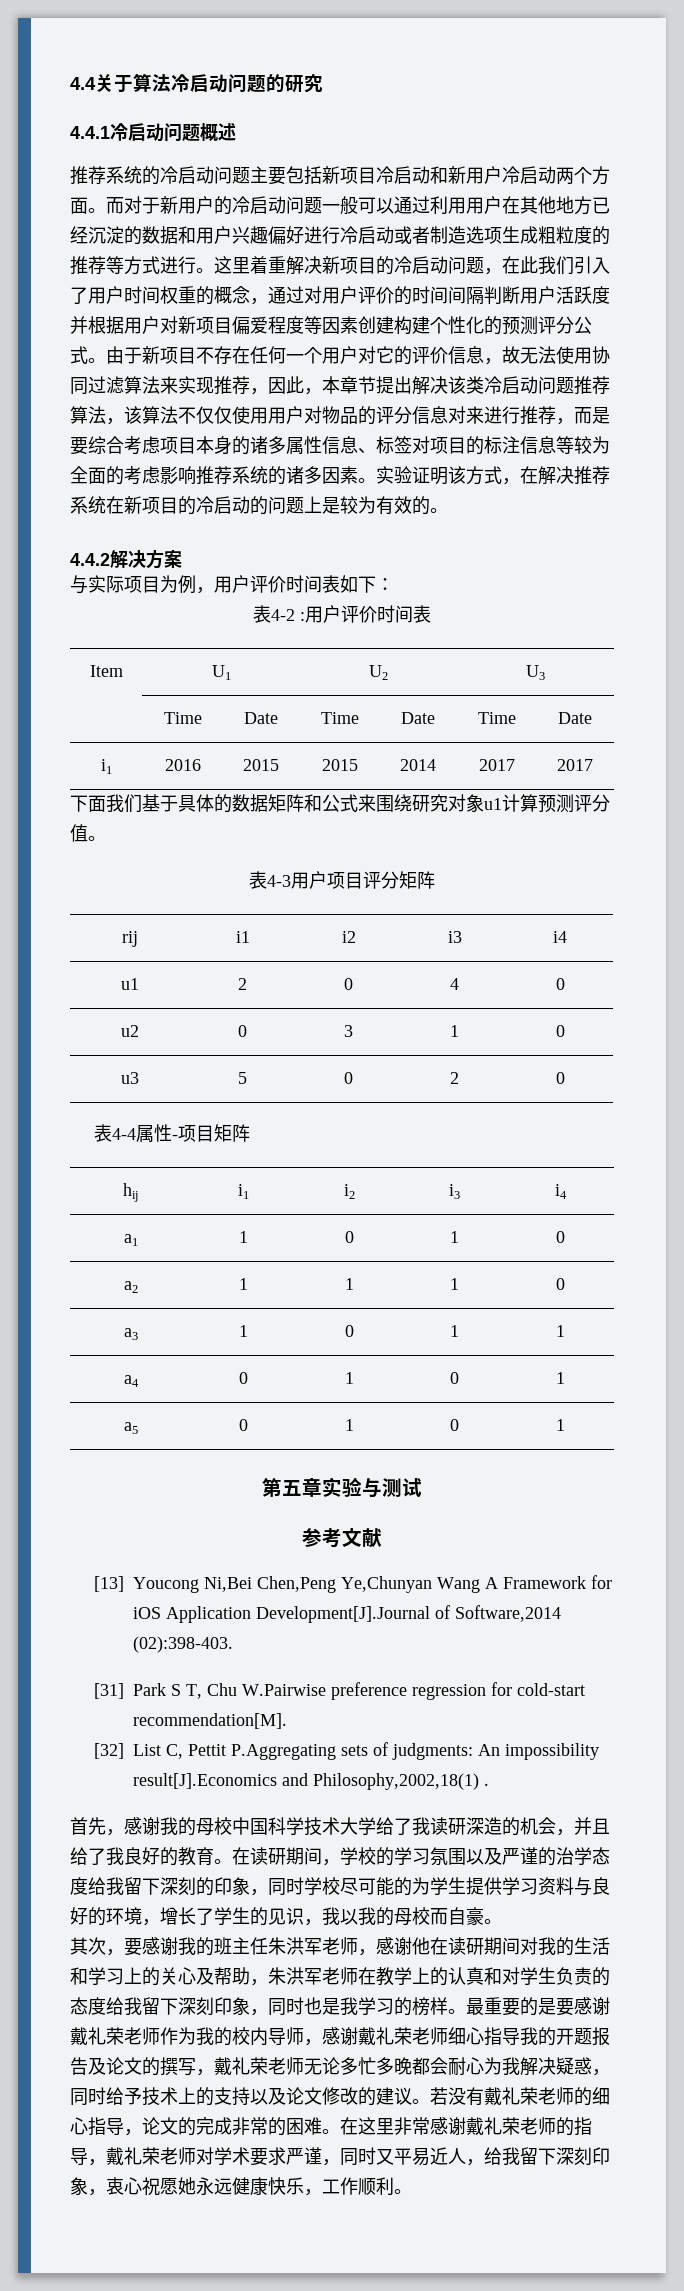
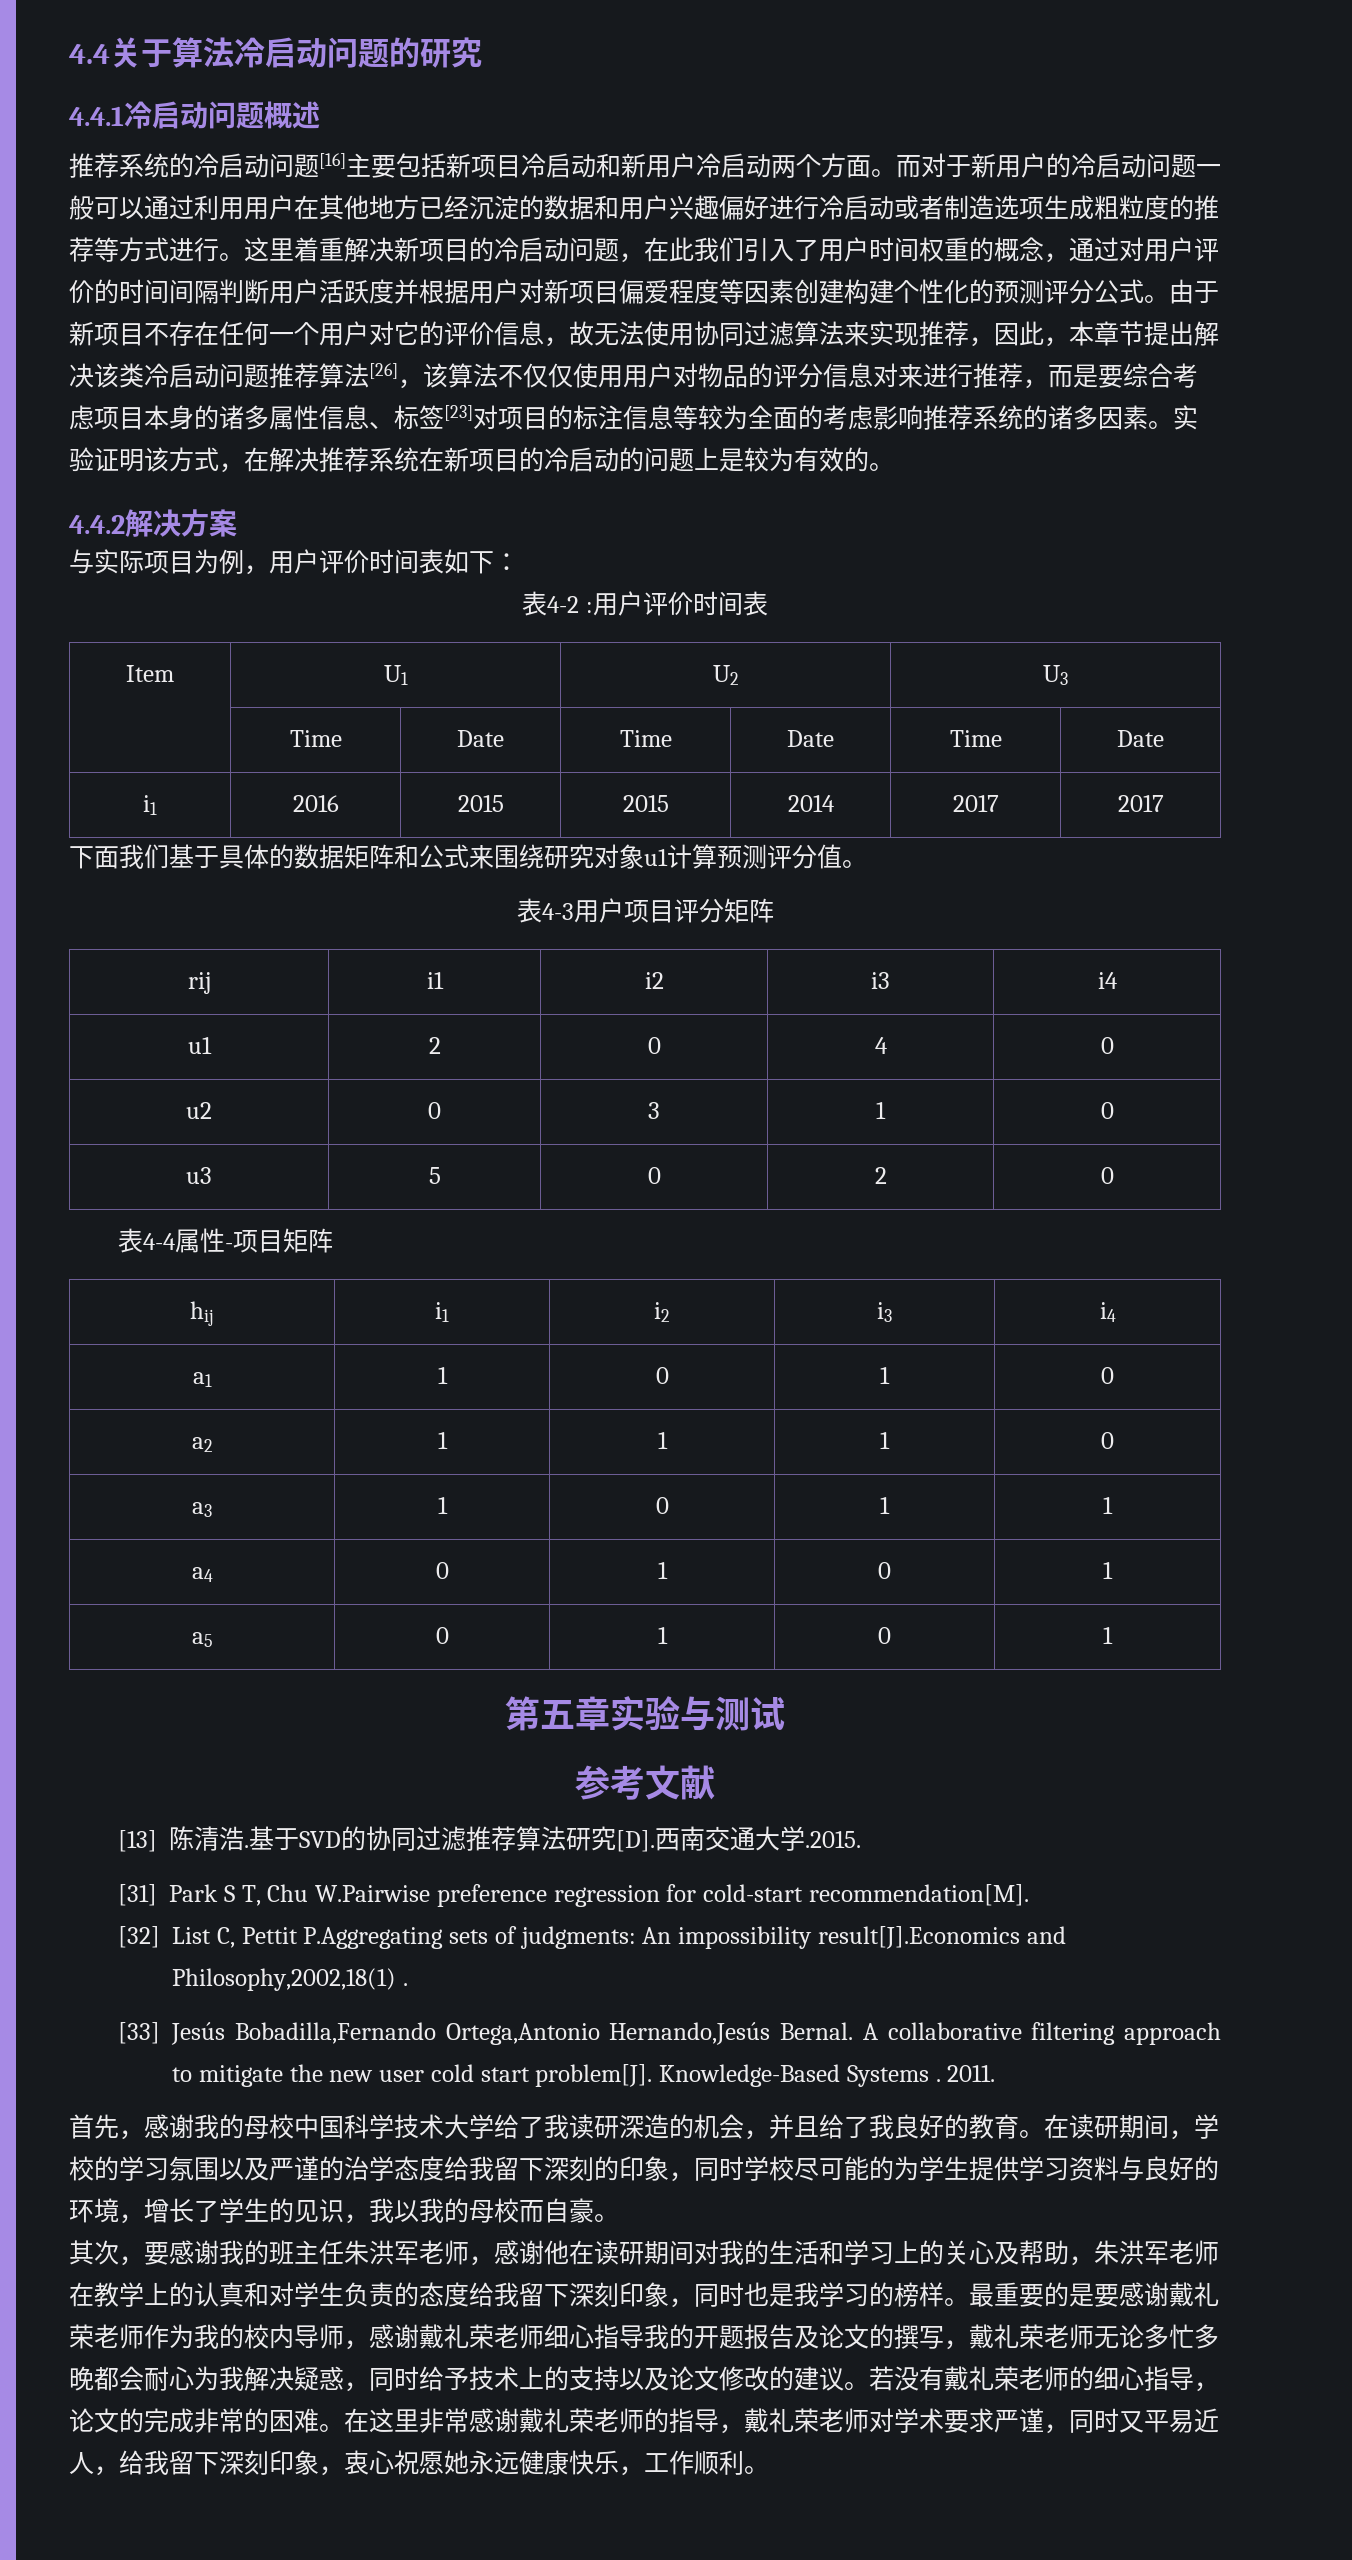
- 推荐系统的冷启动问题主要包括新项目冷启动和新用户冷启动两个方面。
+ 推荐系统的冷启动问题[16]主要包括新项目冷启动和新用户冷启动两个方面。
- 由于新项目不存在任何一个用户对它的评价信息，故无法使用协同过滤算法来实现推荐，因此，本章节提出解决该类冷启动问题推荐算法，该算法不仅仅使用用户对物品的评分信息对来进行推荐，而是要综合考虑项目本身的诸多属性信息、标签对项目的标注信息等较为全面的考虑影响推荐系统的诸多因素。
+ 由于新项目不存在任何一个用户对它的评价信息，故无法使用协同过滤算法来实现推荐，因此，本章节提出解决该类冷启动问题推荐算法[26]，该算法不仅仅使用用户对物品的评分信息对来进行推荐，而是要综合考虑项目本身的诸多属性信息、标签[23]对项目的标注信息等较为全面的考虑影响推荐系统的诸多因素。
- [13] Youcong Ni,Bei Chen,Peng Ye,Chunyan Wang A Framework for iOS Application Development[J].Journal of Software,2014 (02):398-403.
+ [13]陈清浩.基于SVD的协同过滤推荐算法研究[D].西南交通大学.2015.
+ [33] Jesús Bobadilla,Fernando Ortega,Antonio Hernando,Jesús Bernal. A collaborative filtering approach to mitigate the new user cold start problem[J]. Knowledge-Based Systems . 2011.

